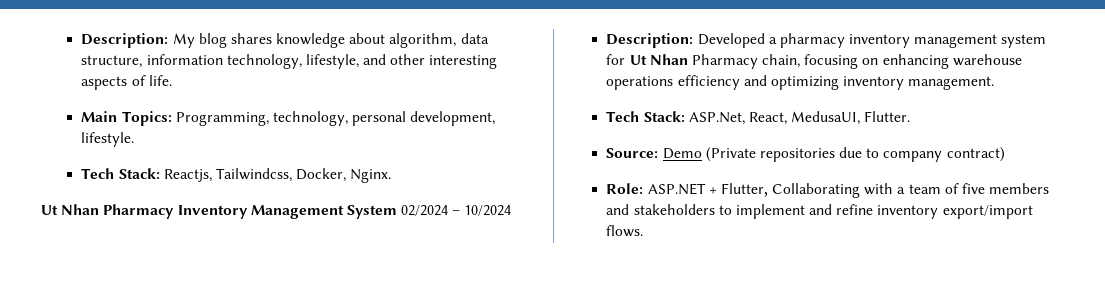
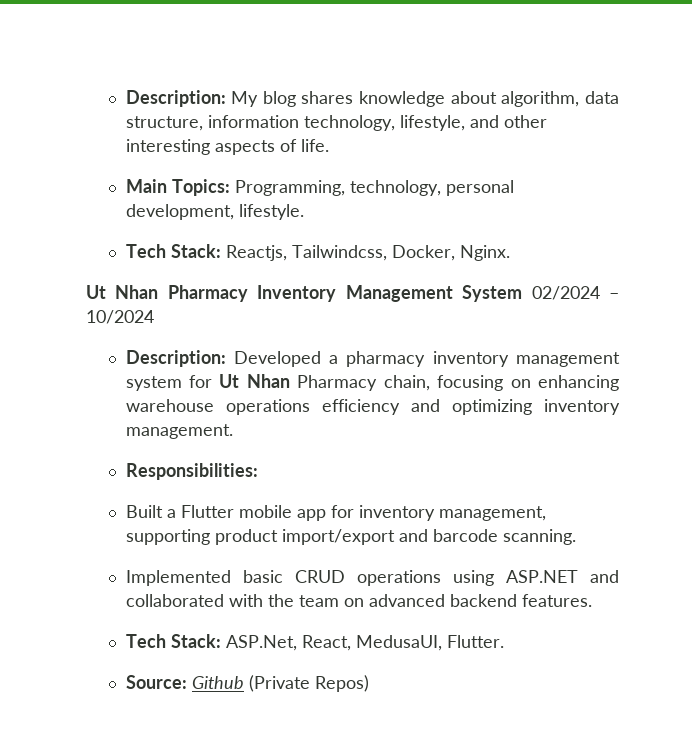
+ Responsibilities:
+ Built a Flutter mobile app for inventory management, supporting product import/export and barcode scanning.
+ Implemented basic CRUD operations using ASP.NET and collaborated with the team on advanced backend features.
- Source: Demo (Private repositories due to company contract)
- Role: ASP.NET + Flutter, Collaborating with a team of five members and stakeholders to implement and refine inventory export/import flows.
+ Source: Github (Private Repos)

